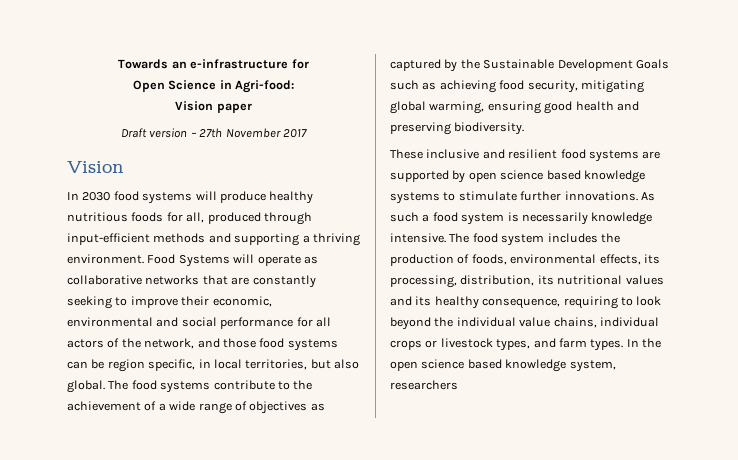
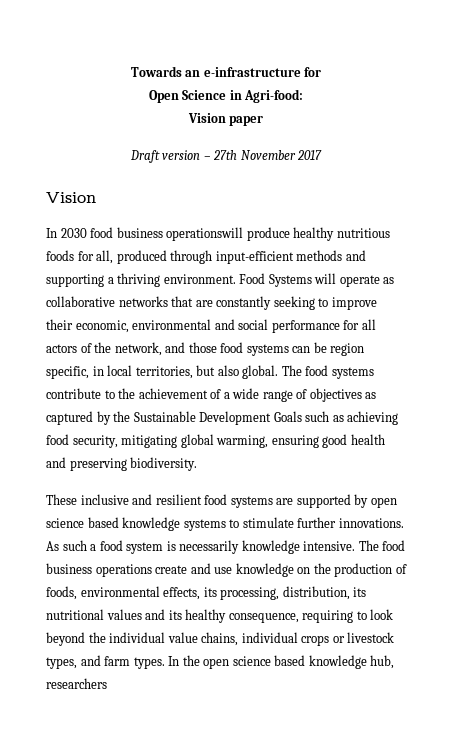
- In 2030 food systems will produce healthy nutritious foods for all, produced through input-efficient methods and supporting a thriving environment.
+ In 2030 food business operationswill produce healthy nutritious foods for all, produced through input-efficient methods and supporting a thriving environment.
- The food system includes the production of foods, environmental effects, its processing, distribution, its nutritional values and its healthy consequence, requiring to look beyond the individual value chains, individual crops or livestock types, and farm types.
+ The food business operations create and use knowledge on the production of foods, environmental effects, its processing, distribution, its nutritional values and its healthy consequence, requiring to look beyond the individual value chains, individual crops or livestock types, and farm types.
- In the open science based knowledge system, researchers
+ In the open science based knowledge hub, researchers

